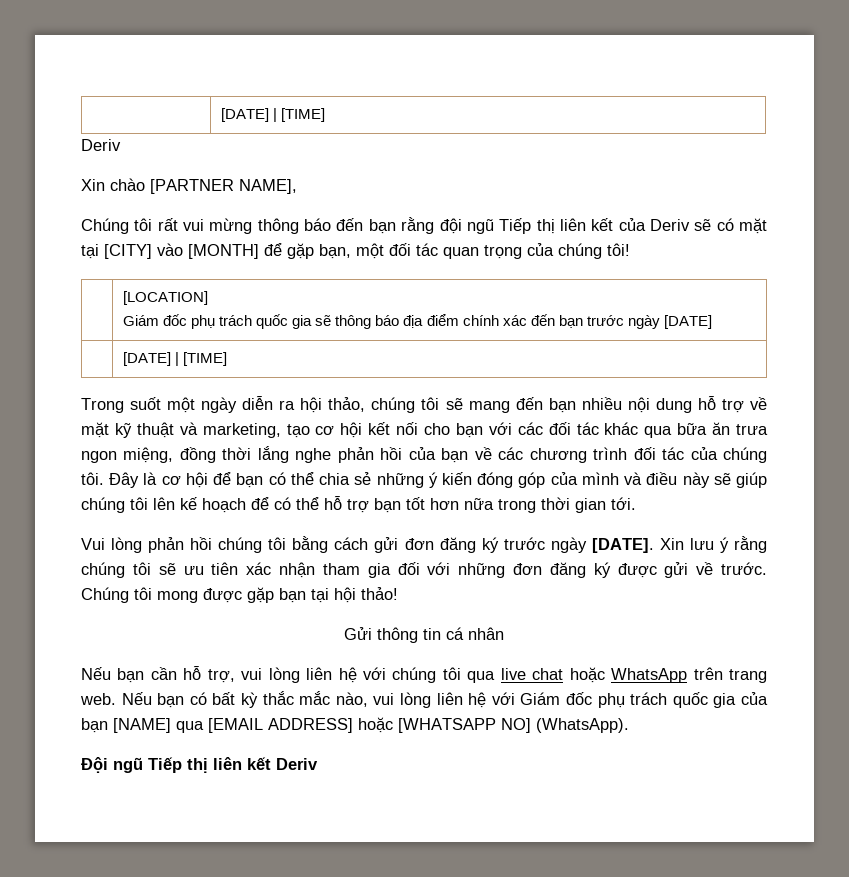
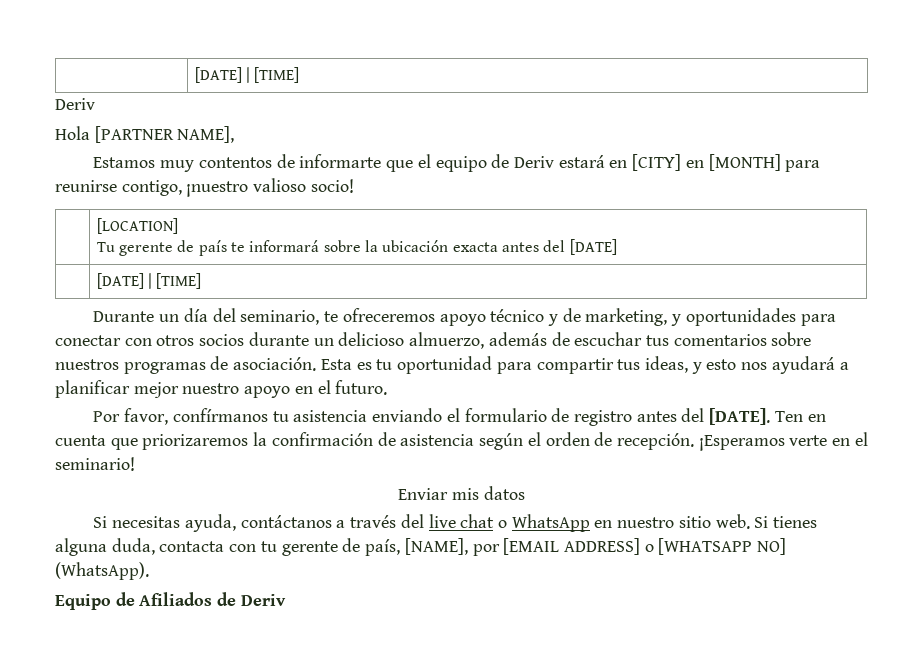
- Xin chào [PARTNER NAME],
+ Hola [PARTNER NAME],
- Chúng tôi rất vui mừng thông báo đến bạn rằng đội ngũ Tiếp thị liên kết của Deriv sẽ có mặt tại [CITY] vào [MONTH] để gặp bạn, một đối tác quan trọng của chúng tôi!
+ Estamos muy contentos de informarte que el equipo de Deriv estará en [CITY] en [MONTH] para reunirse contigo, ¡nuestro valioso socio!
  | [LOCATION]
- Giám đốc phụ trách quốc gia sẽ thông báo địa điểm chính xác đến bạn trước ngày [DATE]
+ Tu gerente de país te informará sobre la ubicación exacta antes del [DATE]
  | [DATE] | [TIME]
- Trong suốt một ngày diễn ra hội thảo, chúng tôi sẽ mang đến bạn nhiều nội dung hỗ trợ về mặt kỹ thuật và marketing, tạo cơ hội kết nối cho bạn với các đối tác khác qua bữa ăn trưa ngon miệng, đồng thời lắng nghe phản hồi của bạn về các chương trình đối tác của chúng tôi. Đây là cơ hội để bạn có thể chia sẻ những ý kiến đóng góp của mình và điều này sẽ giúp chúng tôi lên kế hoạch để có thể hỗ trợ bạn tốt hơn nữa trong thời gian tới.
- Vui lòng phản hồi chúng tôi bằng cách gửi đơn đăng ký trước ngày [DATE]. Xin lưu ý rằng chúng tôi sẽ ưu tiên xác nhận tham gia đối với những đơn đăng ký được gửi về trước. Chúng tôi mong được gặp bạn tại hội thảo!
- Gửi thông tin cá nhân
- Nếu bạn cần hỗ trợ, vui lòng liên hệ với chúng tôi qua live chat hoặc WhatsApp trên trang web. Nếu bạn có bất kỳ thắc mắc nào, vui lòng liên hệ với Giám đốc phụ trách quốc gia của bạn [NAME] qua [EMAIL ADDRESS] hoặc [WHATSAPP NO] (WhatsApp).
+ Durante un día del seminario, te ofreceremos apoyo técnico y de marketing, y oportunidades para conectar con otros socios durante un delicioso almuerzo, además de escuchar tus comentarios sobre nuestros programas de asociación. Esta es tu oportunidad para compartir tus ideas, y esto nos ayudará a planificar mejor nuestro apoyo en el futuro.
+ Por favor, confírmanos tu asistencia enviando el formulario de registro antes del [DATE]. Ten en cuenta que priorizaremos la confirmación de asistencia según el orden de recepción. ¡Esperamos verte en el seminario!
+ Enviar mis datos
+ Si necesitas ayuda, contáctanos a través del live chat o WhatsApp en nuestro sitio web. Si tienes alguna duda, contacta con tu gerente de país, [NAME], por [EMAIL ADDRESS] o [WHATSAPP NO] (WhatsApp).
- Đội ngũ Tiếp thị liên kết Deriv
+ Equipo de Afiliados de Deriv

